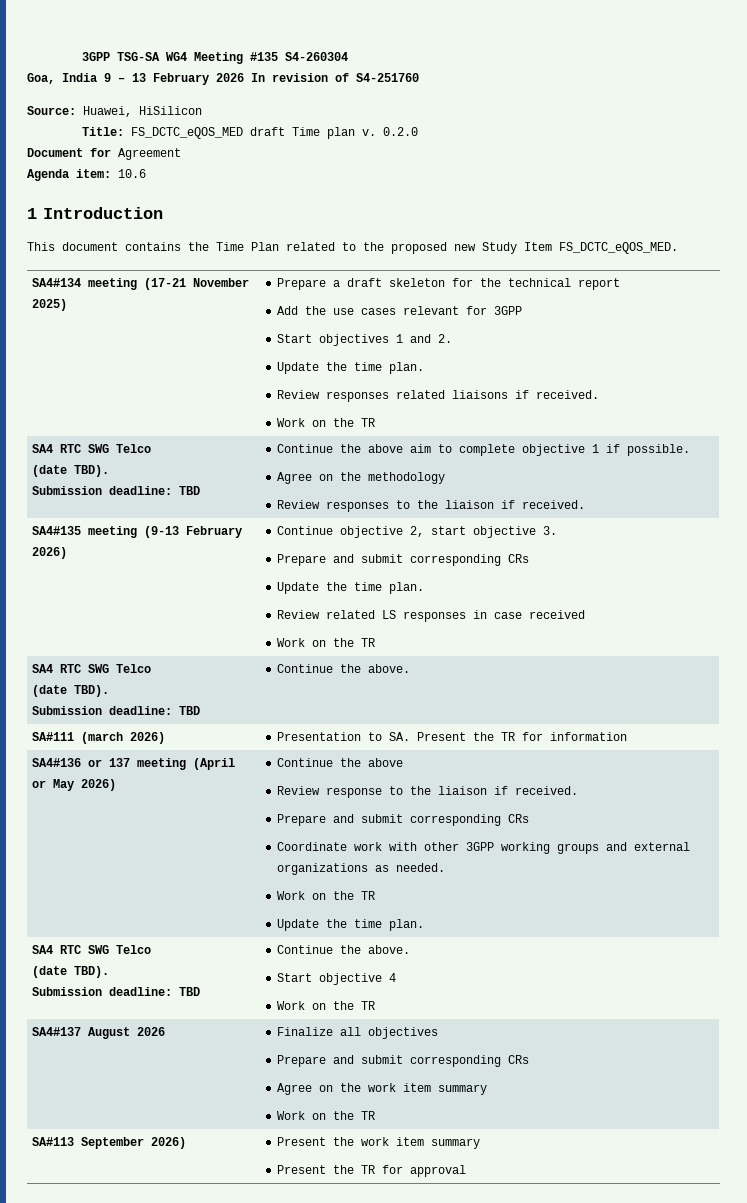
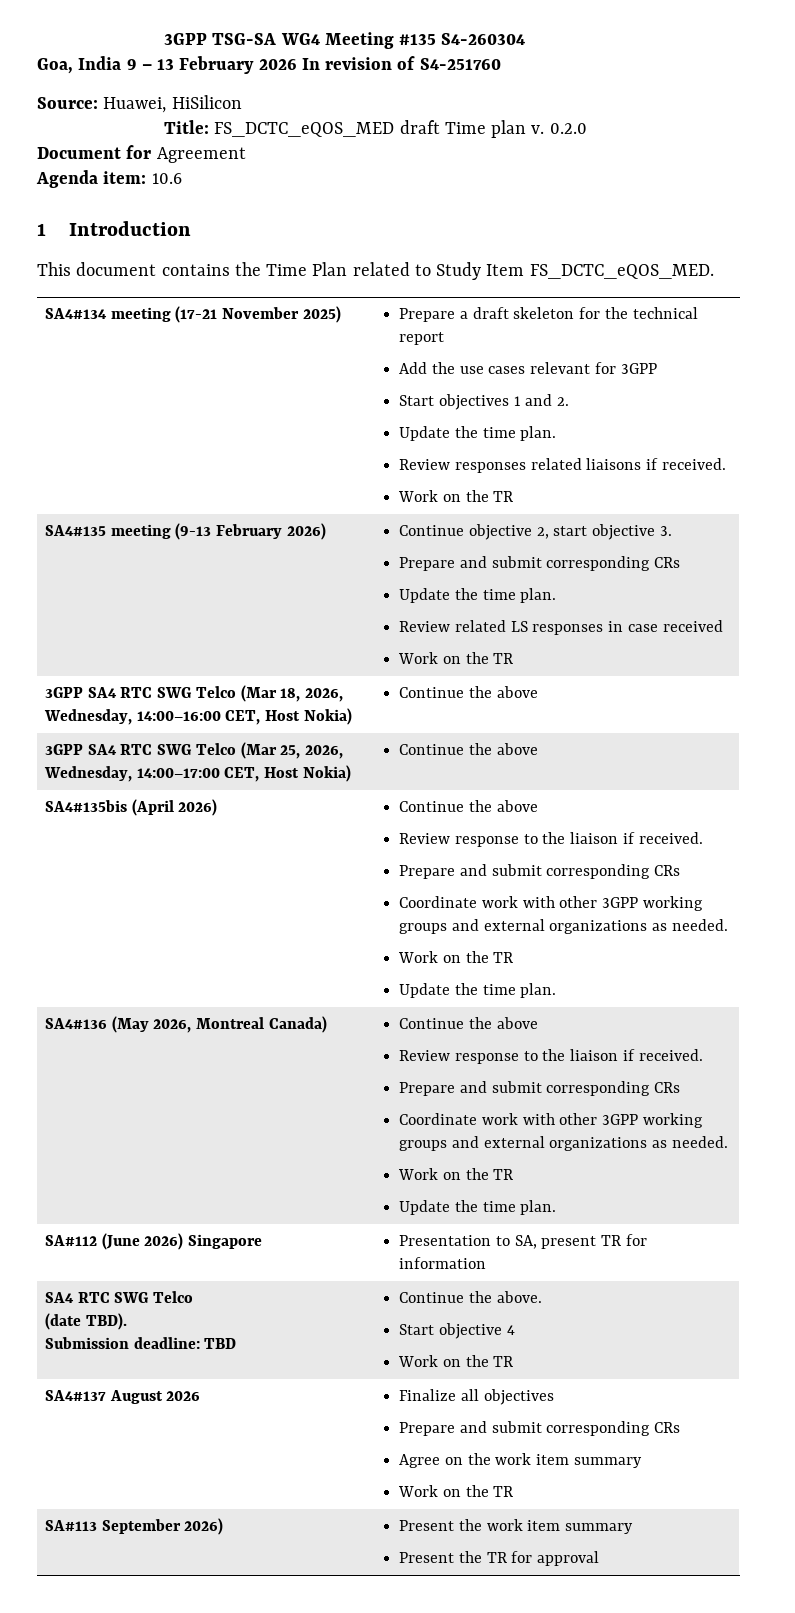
- This document contains the Time Plan related to the proposed new Study Item FS_DCTC_eQOS_MED.
+ This document contains the Time Plan related to Study Item FS_DCTC_eQOS_MED.
  SA4#134 meeting (17-21 November 2025) | Prepare a draft skeleton for the technical report
  Add the use cases relevant for 3GPP
  Start objectives 1 and 2.
  Update the time plan.
  Review responses related liaisons if received.
  Work on the TR
- SA4 RTC SWG Telco
- (date TBD).
- Submission deadline: TBD | Continue the above aim to complete objective 1 if possible.
- Agree on the methodology
- Review responses to the liaison if received.
  SA4#135 meeting (9-13 February 2026) | Continue objective 2, start objective 3.
  Prepare and submit corresponding CRs
  Update the time plan.
  Review related LS responses in case received
  Work on the TR
- SA4 RTC SWG Telco
- (date TBD).
- Submission deadline: TBD | Continue the above.
- SA#111 (march 2026) | Presentation to SA. Present the TR for information
- SA4#136 or 137 meeting (April or May 2026) | Continue the above
+ 3GPP SA4 RTC SWG Telco (Mar 18, 2026, Wednesday, 14:00–16:00 CET, Host Nokia) | Continue the above
+ 3GPP SA4 RTC SWG Telco (Mar 25, 2026, Wednesday, 14:00–17:00 CET, Host Nokia) | Continue the above
+ SA4#135bis (April 2026) | Continue the above
+ SA4#136 (May 2026, Montreal Canada) | Continue the above
+ Review response to the liaison if received.
+ Prepare and submit corresponding CRs
+ Coordinate work with other 3GPP working groups and external organizations as needed.
+ Work on the TR
+ Update the time plan.
+ SA#112 (June 2026) Singapore | Presentation to SA, present TR for information

